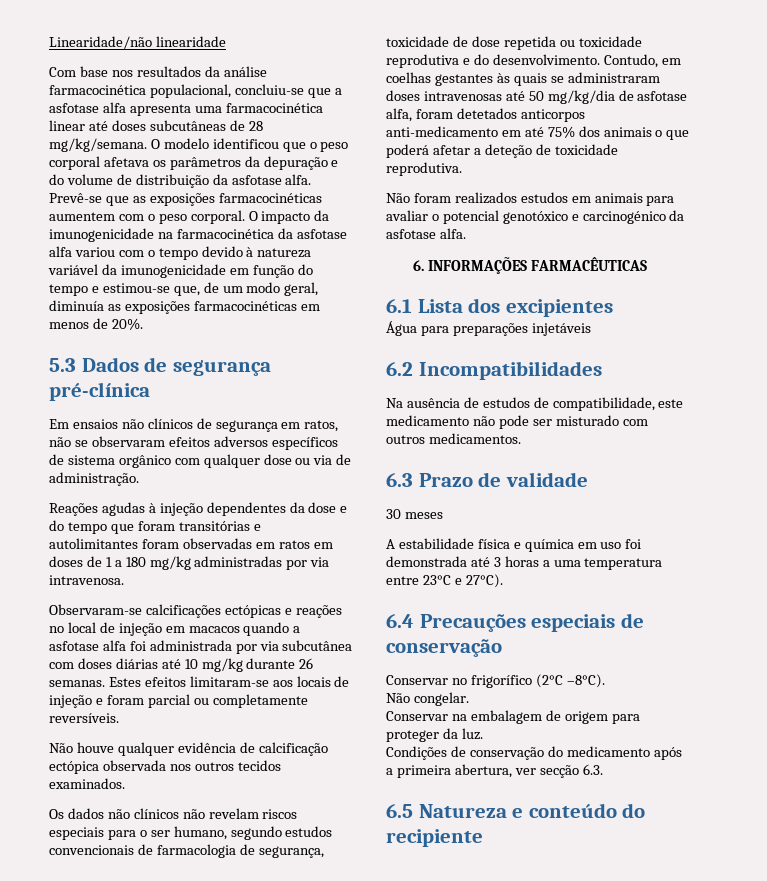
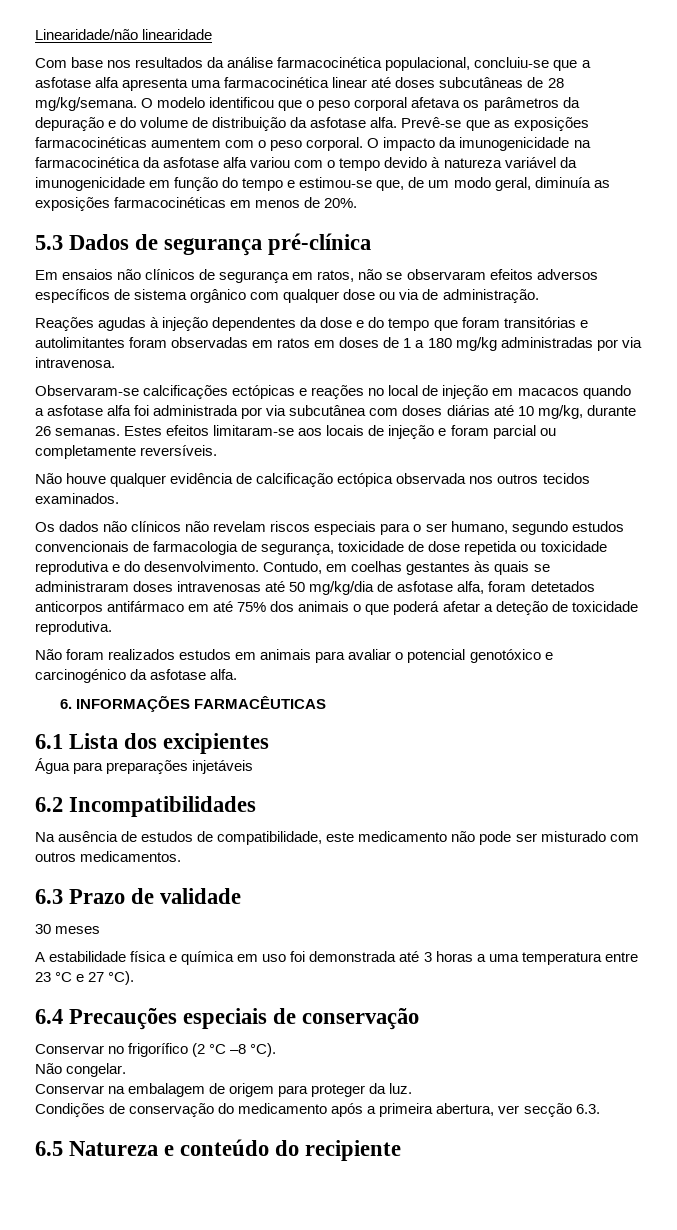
- Observaram-se calcificações ectópicas e reações no local de injeção em macacos quando a asfotase alfa foi administrada por via subcutânea com doses diárias até 10 mg/kg durante 26 semanas.
+ Observaram-se calcificações ectópicas e reações no local de injeção em macacos quando a asfotase alfa foi administrada por via subcutânea com doses diárias até 10 mg/kg, durante 26 semanas.
- Contudo, em coelhas gestantes às quais se administraram doses intravenosas até 50 mg/kg/dia de asfotase alfa, foram detetados anticorpos anti-medicamento em até 75% dos animais o que poderá afetar a deteção de toxicidade reprodutiva.
+ Contudo, em coelhas gestantes às quais se administraram doses intravenosas até 50 mg/kg/dia de asfotase alfa, foram detetados anticorpos antifármaco em até 75% dos animais o que poderá afetar a deteção de toxicidade reprodutiva.
- A estabilidade física e química em uso foi demonstrada até 3 horas a uma temperatura entre 23°C e 27°C).
+ A estabilidade física e química em uso foi demonstrada até 3 horas a uma temperatura entre 23 °C e 27 °C).
- Conservar no frigorífico (2°C –8°C).
+ Conservar no frigorífico (2 °C –8 °C).

